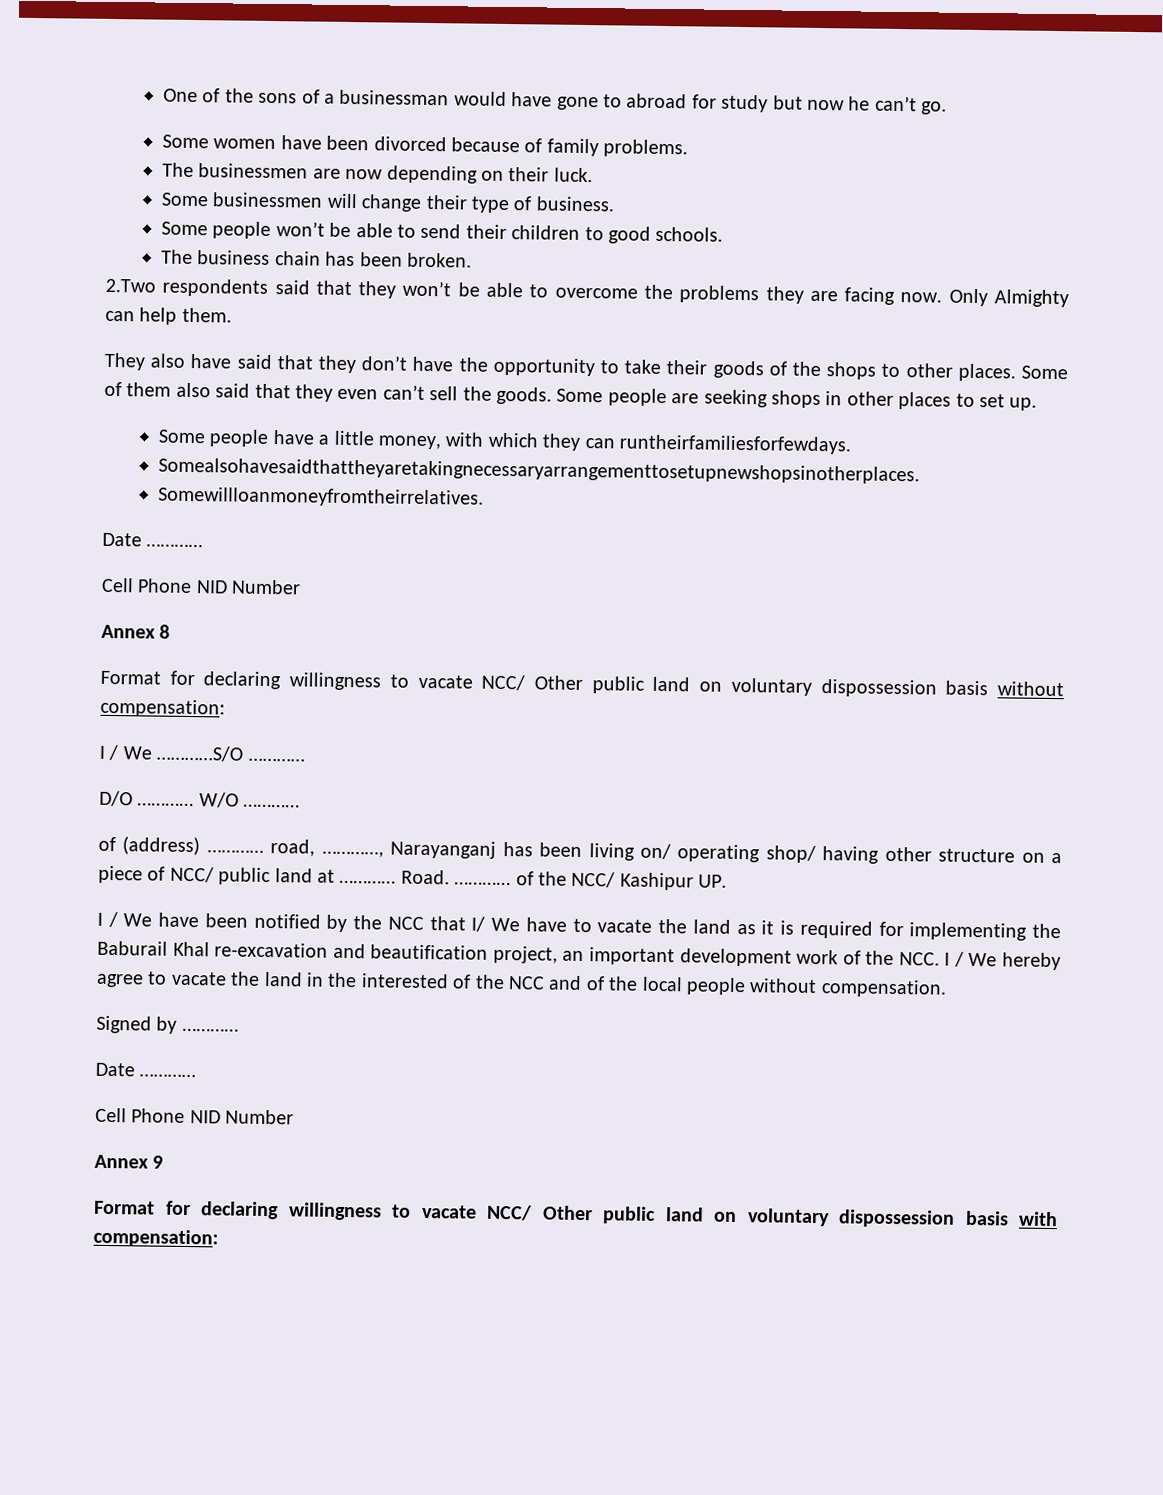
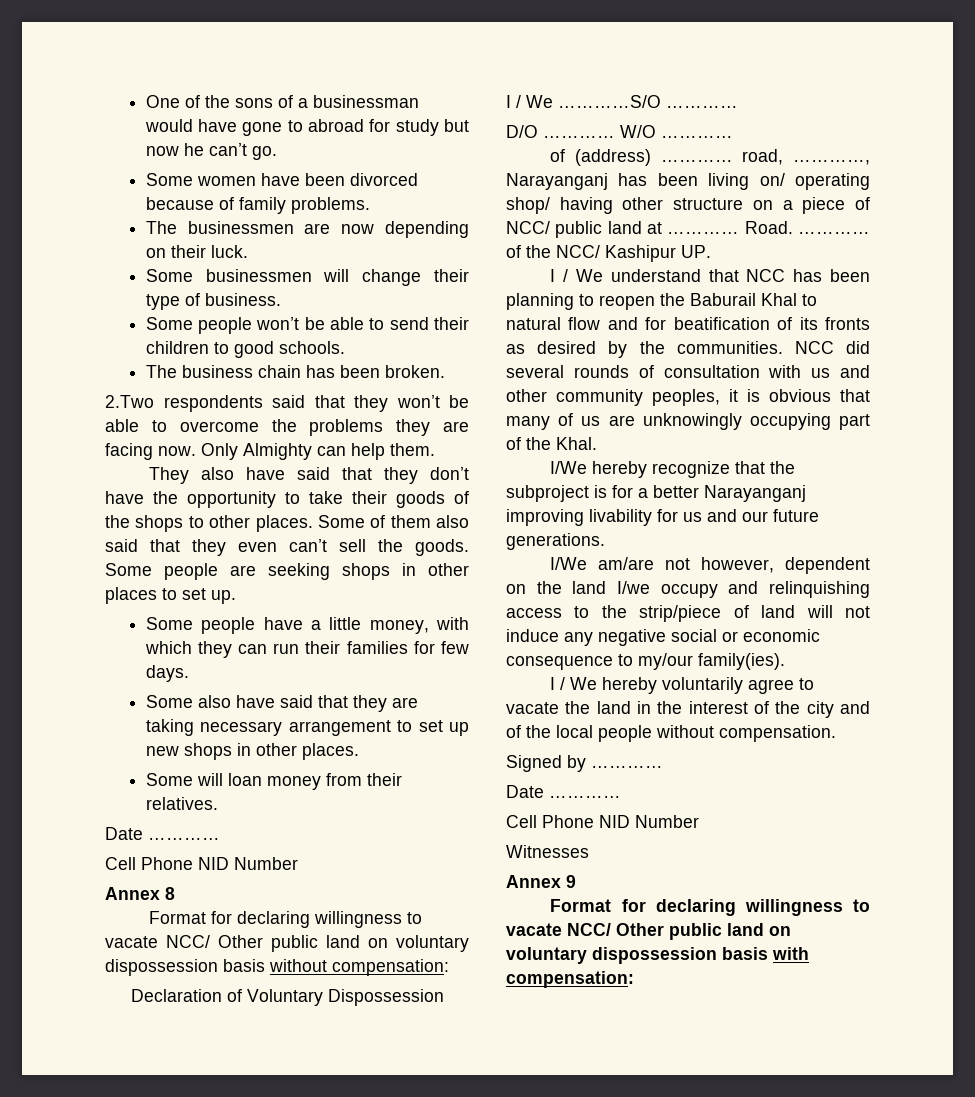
- Some people have a little money, with which they can runtheirfamiliesforfewdays.
- Somealsohavesaidthattheyaretakingnecessaryarrangementtosetupnewshopsinotherplaces.
- Somewillloanmoneyfromtheirrelatives.
+ Some people have a little money, with which they can run their families for few days.
+ Some also have said that they are taking necessary arrangement to set up new shops in other places.
+ Some will loan money from their relatives.
+ Declaration of Voluntary Dispossession
- I / We have been notified by the NCC that I/ We have to vacate the land as it is required for implementing the Baburail Khal re-excavation and beautification project, an important development work of the NCC. I / We hereby agree to vacate the land in the interested of the NCC and of the local people without compensation.
+ I / We understand that NCC has been planning to reopen the Baburail Khal to natural flow and for beatification of its fronts as desired by the communities. NCC did several rounds of consultation with us and other community peoples, it is obvious that many of us are unknowingly occupying part of the Khal.
+ I/We hereby recognize that the subproject is for a better Narayanganj improving livability for us and our future generations.
+ I/We am/are not however, dependent on the land I/we occupy and relinquishing access to the strip/piece of land will not induce any negative social or economic consequence to my/our family(ies).
+ I / We hereby voluntarily agree to vacate the land in the interest of the city and of the local people without compensation.
+ Witnesses

